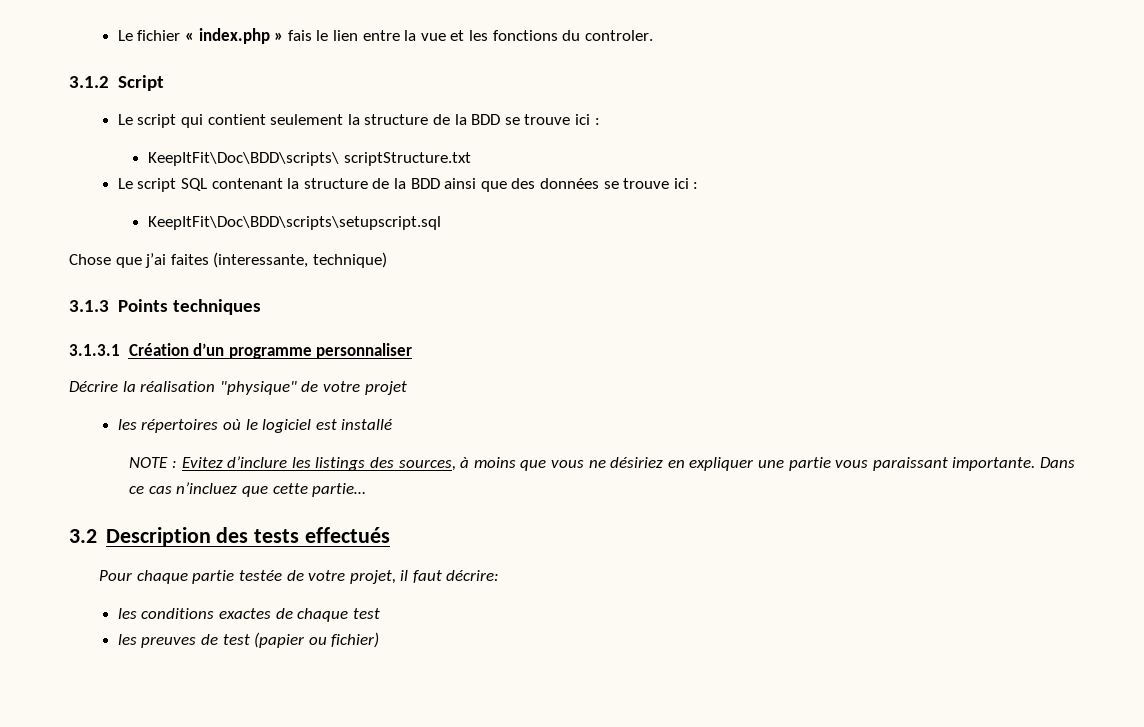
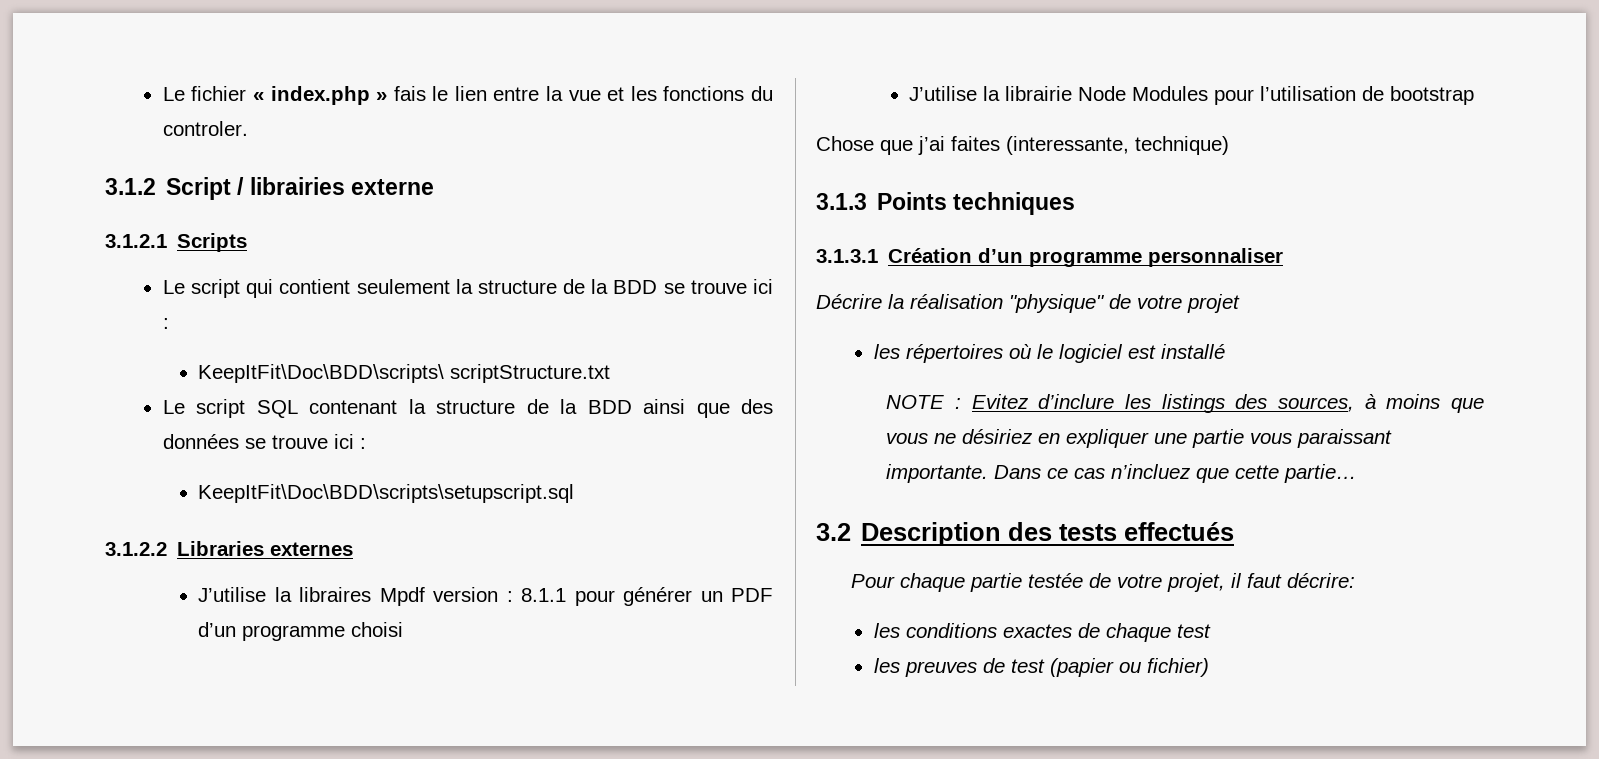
- 3.1.2 Script
+ 3.1.2 Script / librairies externe
+ 3.1.2.1 Scripts
+ 3.1.2.2 Libraries externes
+ J’utilise la libraires Mpdf version : 8.1.1 pour générer un PDF d’un programme choisi
+ J’utilise la librairie Node Modules pour l’utilisation de bootstrap

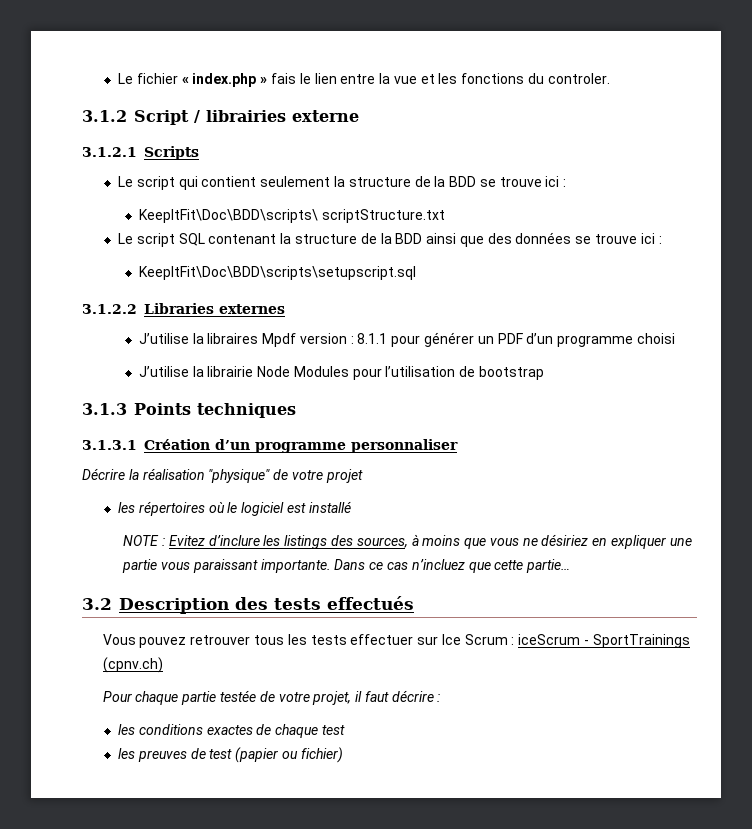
- Chose que j’ai faites (interessante, technique)
+ Vous pouvez retrouver tous les tests effectuer sur Ice Scrum : iceScrum - SportTrainings (cpnv.ch)
- Pour chaque partie testée de votre projet, il faut décrire:
+ Pour chaque partie testée de votre projet, il faut décrire :

